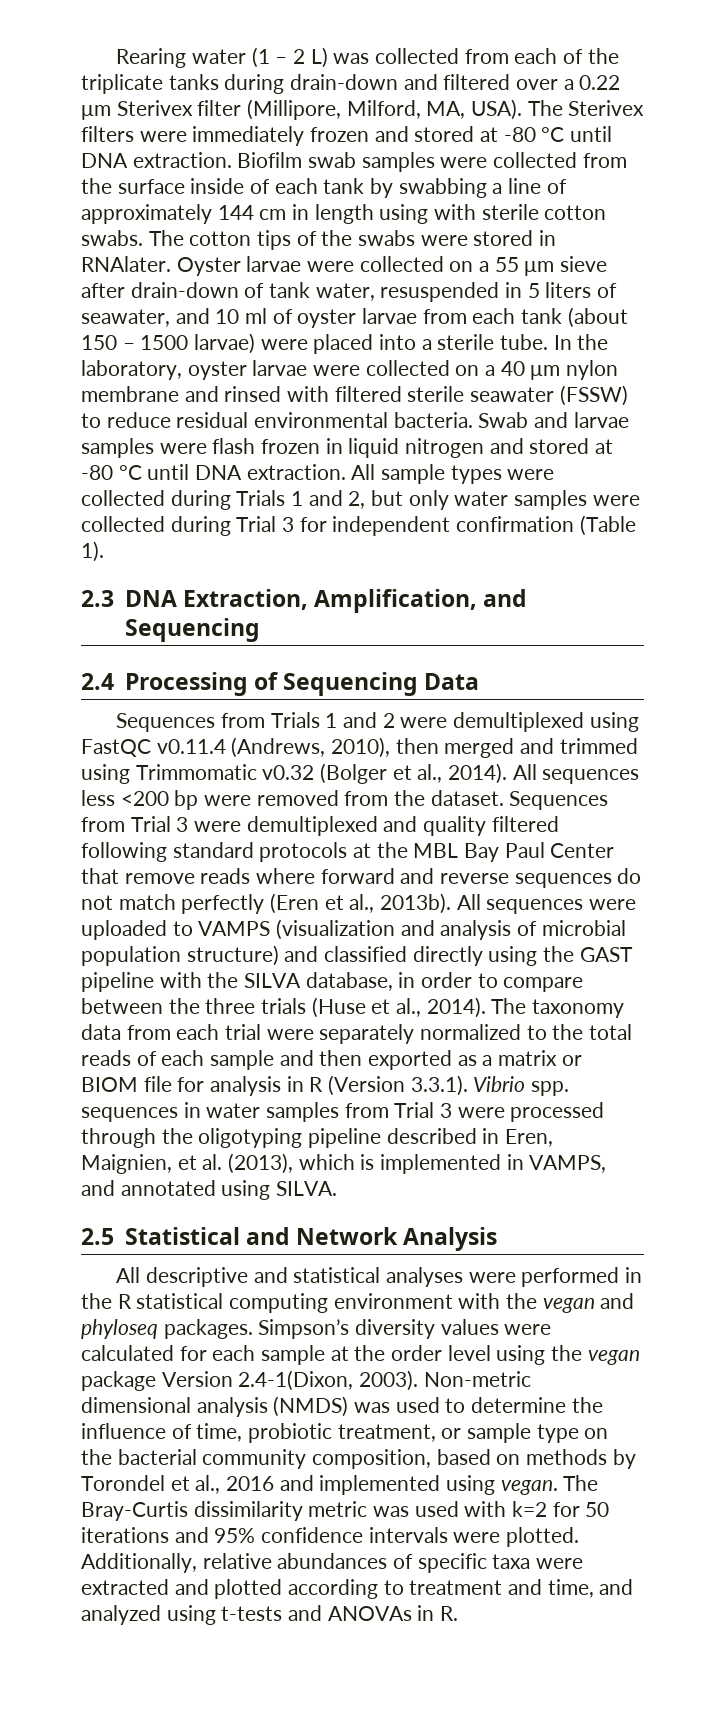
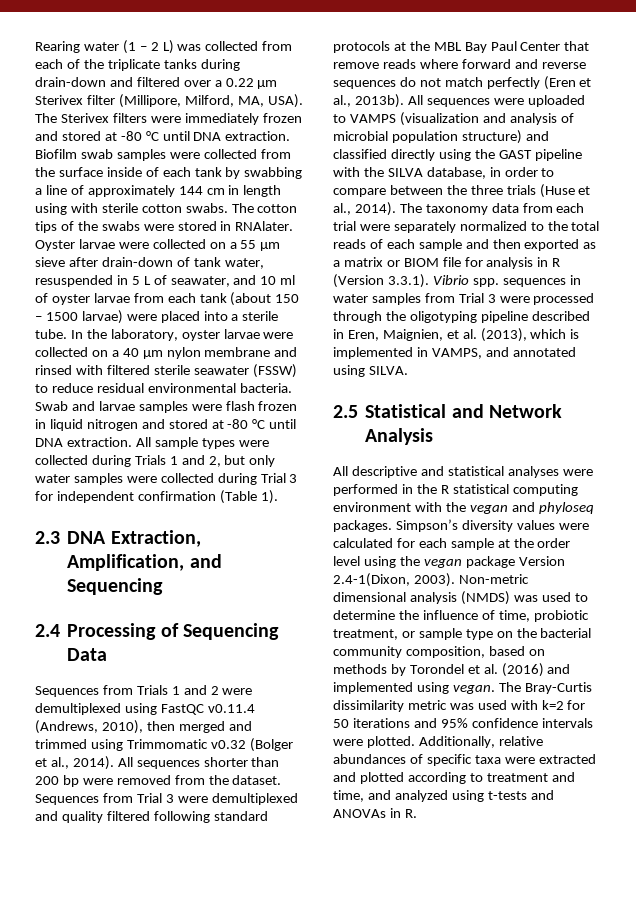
- Oyster larvae were collected on a 55 μm sieve after drain-down of tank water, resuspended in 5 liters of seawater, and 10 ml of oyster larvae from each tank (about 150 – 1500 larvae) were placed into a sterile tube.
+ Oyster larvae were collected on a 55 μm sieve after drain-down of tank water, resuspended in 5 L of seawater, and 10 ml of oyster larvae from each tank (about 150 – 1500 larvae) were placed into a sterile tube.
- All sequences less <200 bp were removed from the dataset.
+ All sequences shorter than 200 bp were removed from the dataset.
- Non-metric dimensional analysis (NMDS) was used to determine the influence of time, probiotic treatment, or sample type on the bacterial community composition, based on methods by Torondel et al., 2016 and implemented using vegan.
+ Non-metric dimensional analysis (NMDS) was used to determine the influence of time, probiotic treatment, or sample type on the bacterial community composition, based on methods by Torondel et al. (2016) and implemented using vegan.

